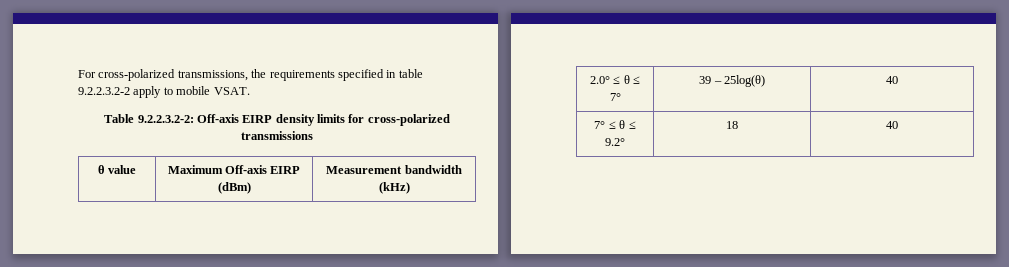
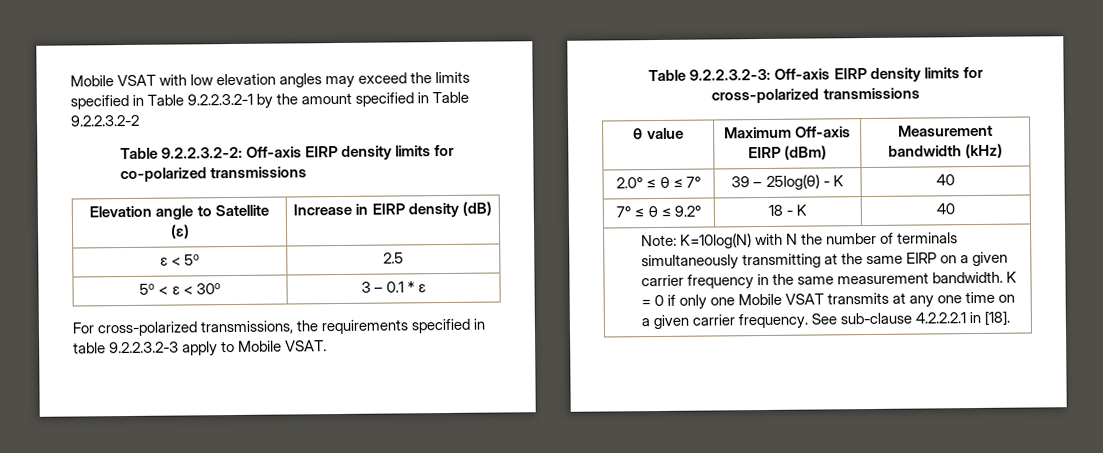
+ Mobile VSAT with low elevation angles may exceed the limits specified in Table 9.2.2.3.2-1 by the amount specified in Table 9.2.2.3.2-2
+ Table 9.2.2.3.2-2: Off-axis EIRP density limits for co-polarized transmissions
+ Elevation angle to Satellite (ε) | Increase in EIRP density (dB)
+ ε < 5o | 2.5
+ 5o < ε < 30o | 3 – 0.1 * ε
- For cross-polarized transmissions, the requirements specified in table 9.2.2.3.2-2 apply to mobile VSAT.
+ For cross-polarized transmissions, the requirements specified in table 9.2.2.3.2-3 apply to Mobile VSAT.
- Table 9.2.2.3.2-2: Off-axis EIRP density limits for cross-polarized transmissions
+ Table 9.2.2.3.2-3: Off-axis EIRP density limits for cross-polarized transmissions
- 2.0° ≤ θ ≤ 7° | 39 – 25log(θ) | 40
+ 2.0° ≤ θ ≤ 7° | 39 – 25log(θ) - K | 40
- 7° ≤ θ ≤ 9.2° | 18 | 40
+ 7° ≤ θ ≤ 9.2° | 18 - K | 40
+ Note: K=10log(N) with N the number of terminals simultaneously transmitting at the same EIRP on a given carrier frequency in the same measurement bandwidth. K = 0 if only one Mobile VSAT transmits at any one time on a given carrier frequency. See sub-clause 4.2.2.2.1 in [18].

